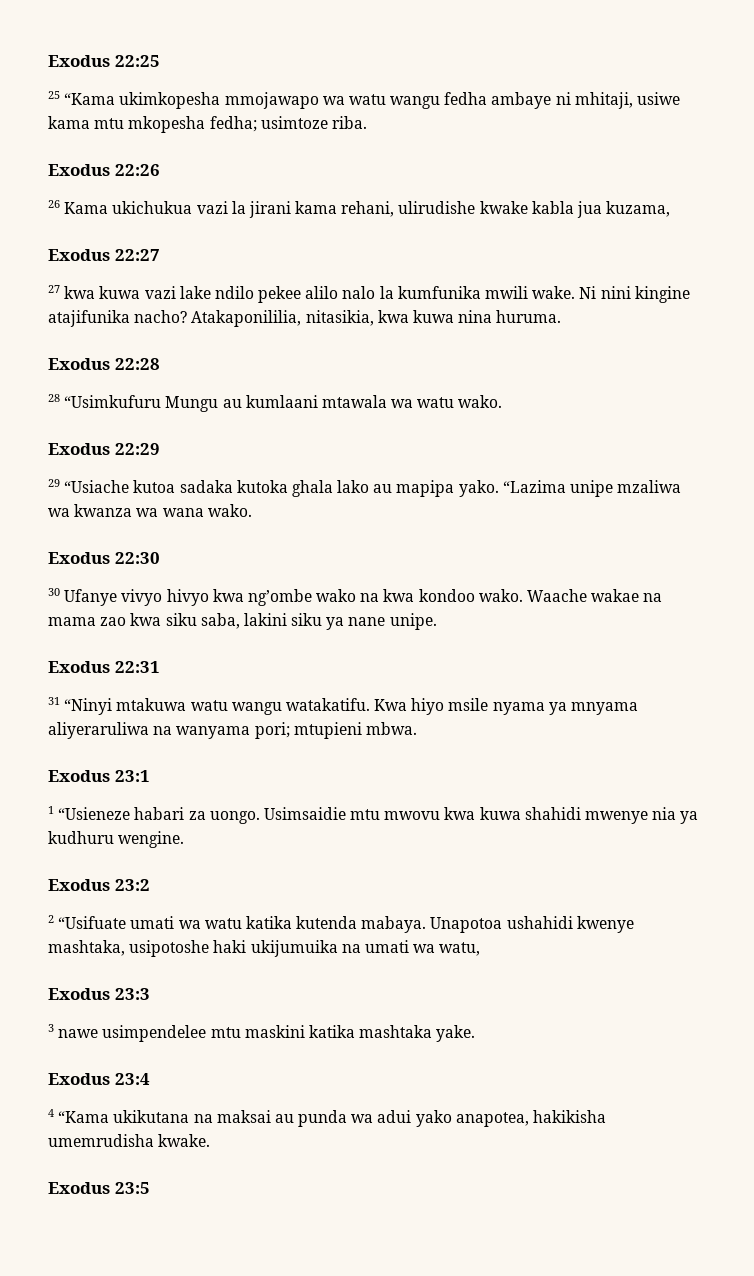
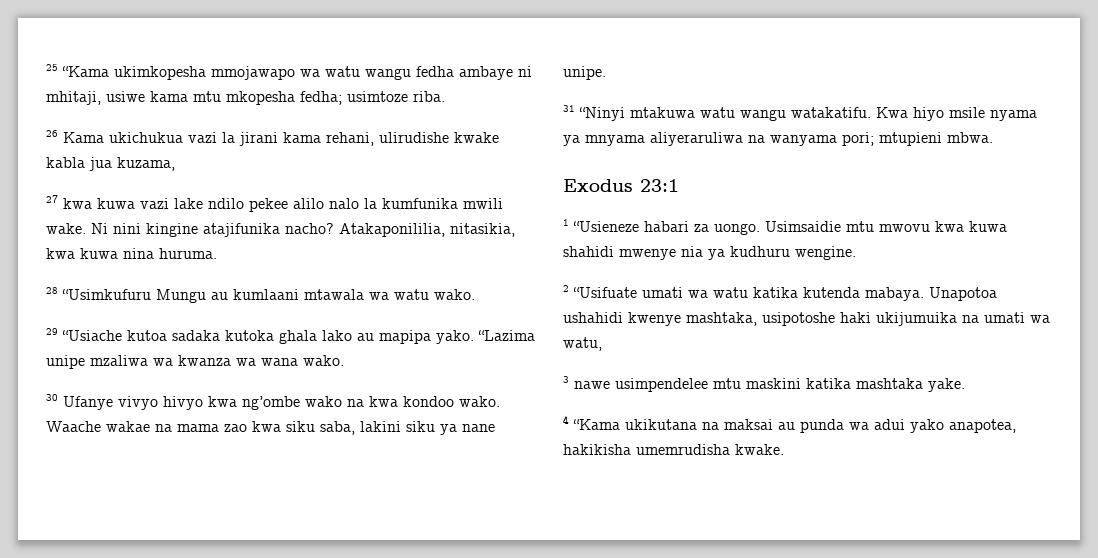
- Exodus 22:25
- Exodus 22:26
- Exodus 22:27
- Exodus 22:28
- Exodus 22:29
- Exodus 22:30
- Exodus 22:31
- Exodus 23:2
- Exodus 23:3
- Exodus 23:4
- Exodus 23:5

